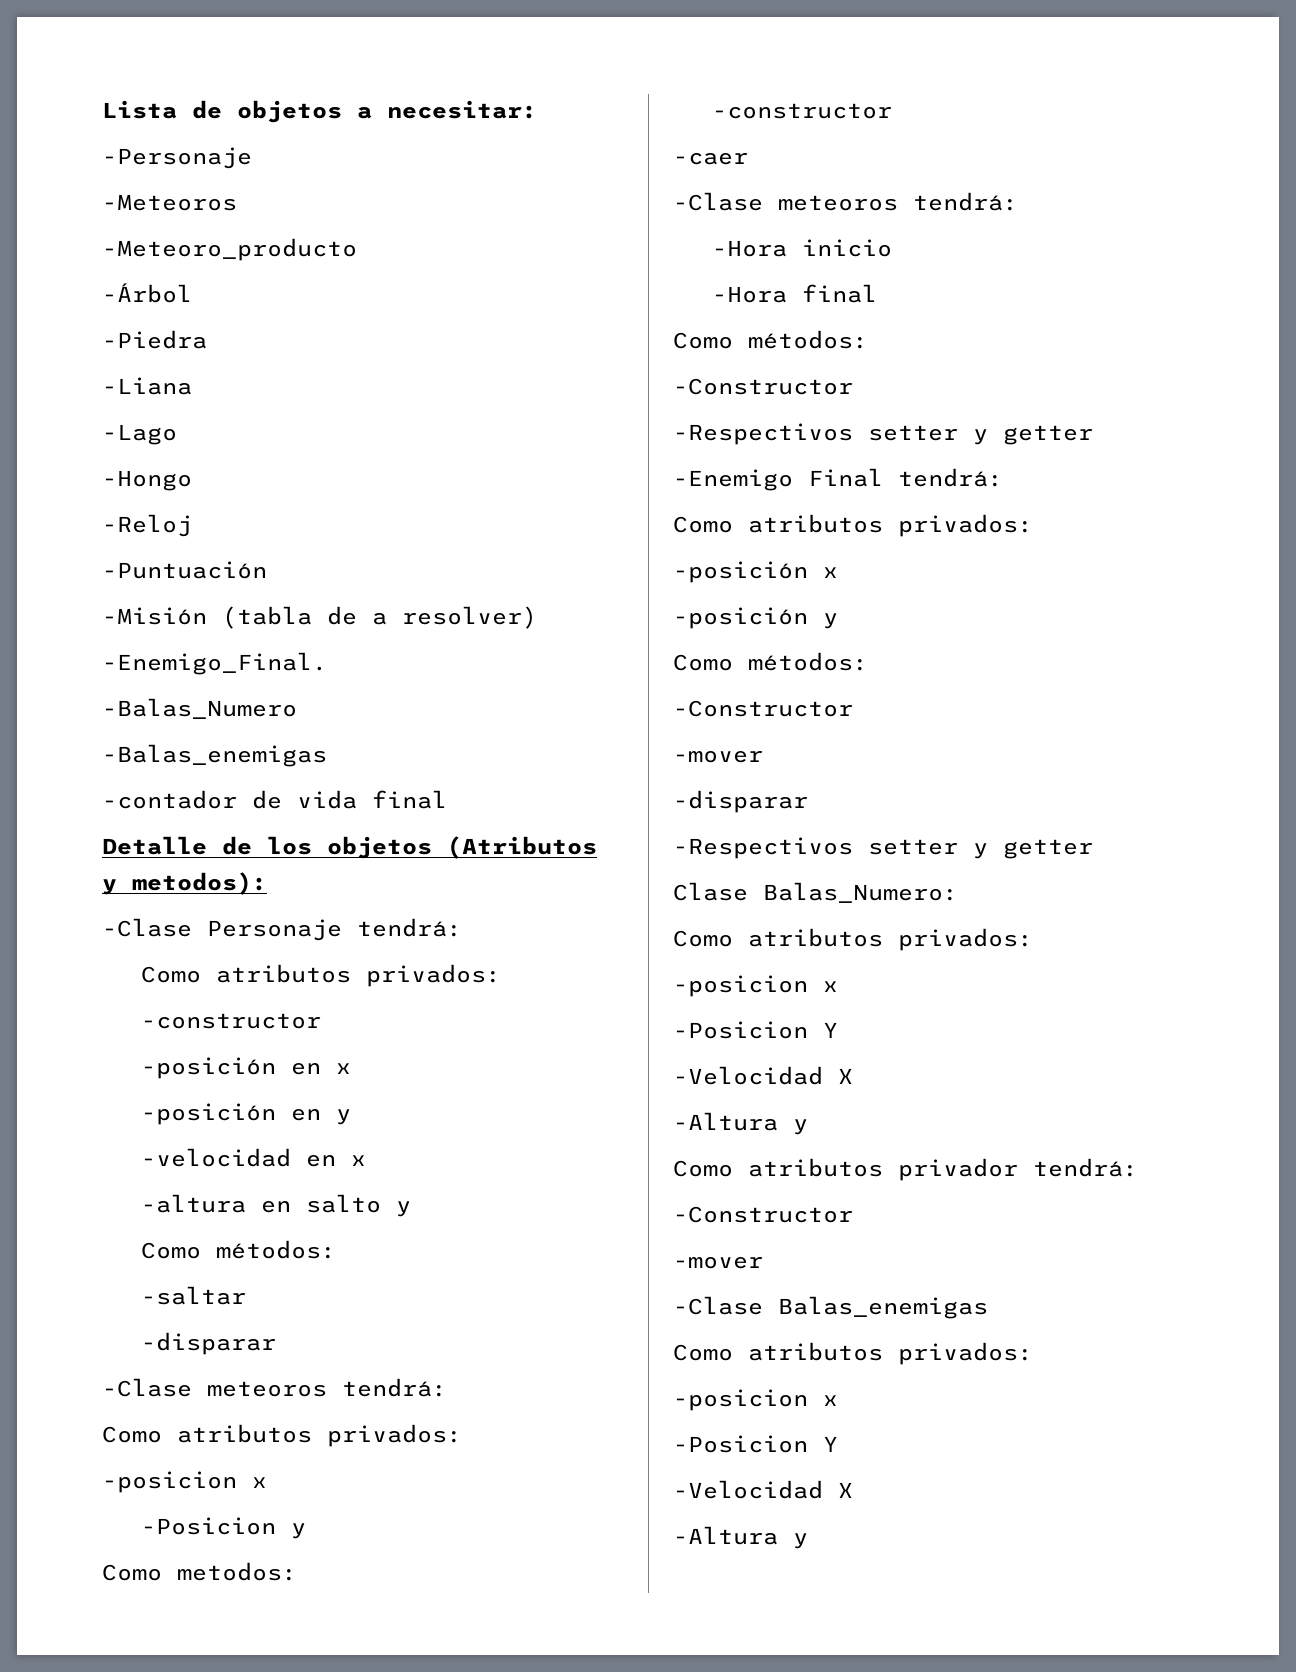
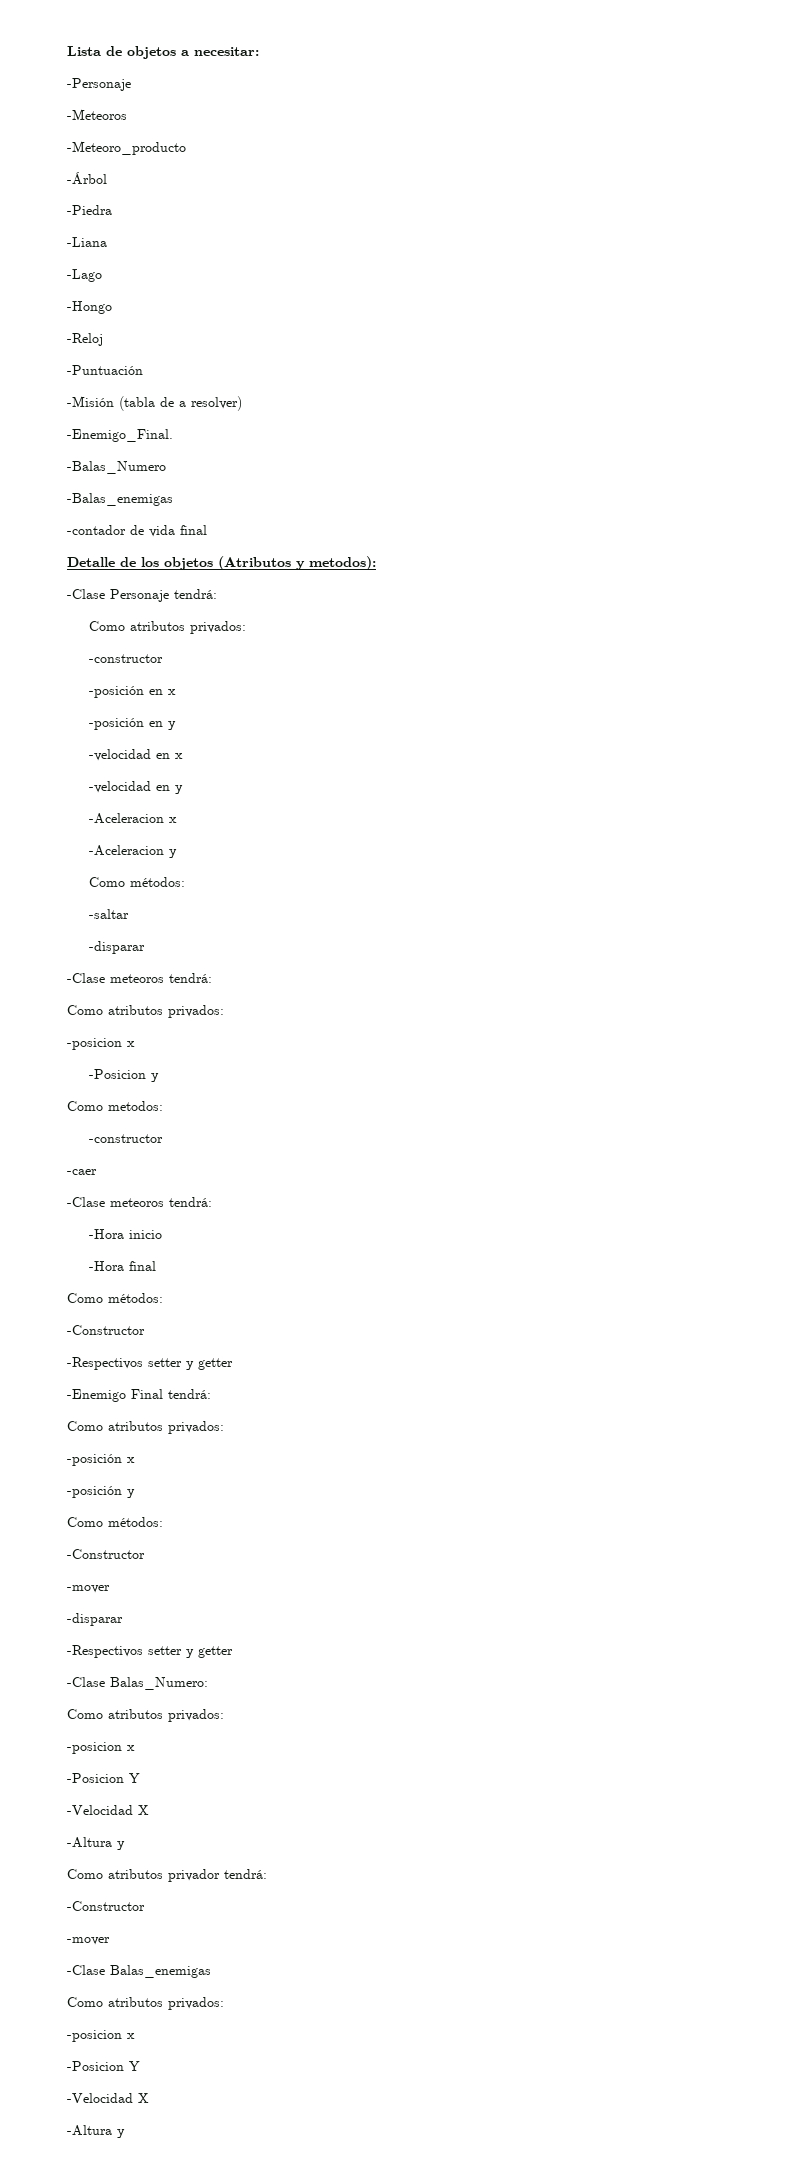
- -altura en salto y
+ -velocidad en y
+ -Aceleracion x
+ -Aceleracion y
- Clase Balas_Numero:
+ -Clase Balas_Numero:

